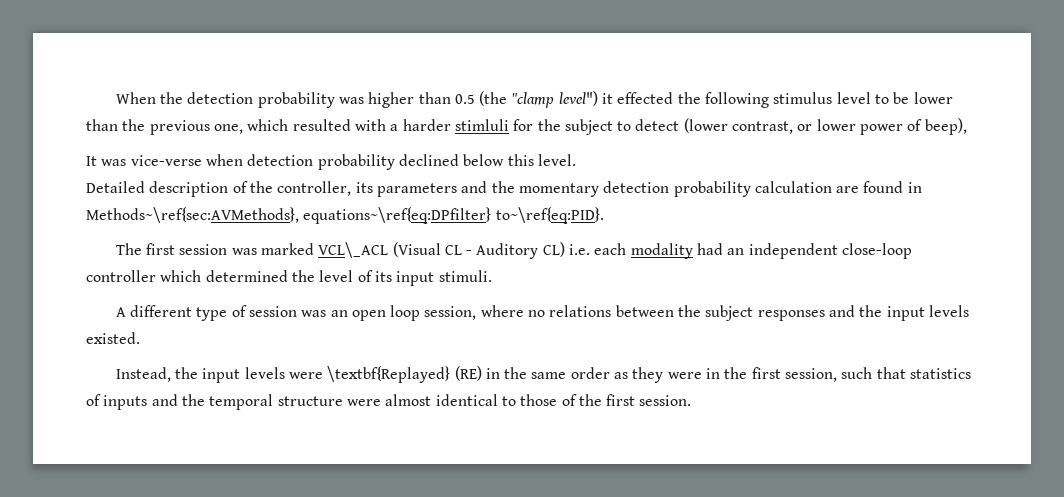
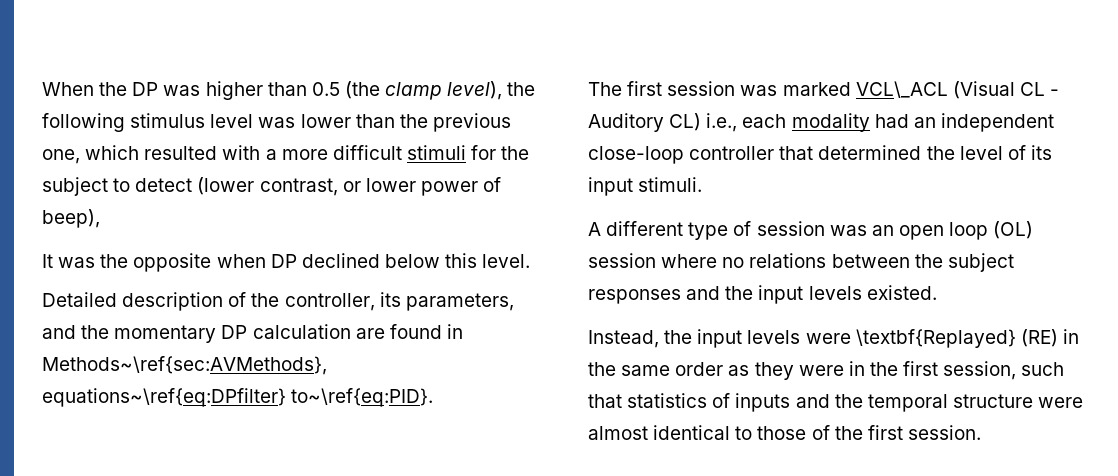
- When the detection probability was higher than 0.5 (the "clamp level") it effected the following stimulus level to be lower than the previous one, which resulted with a harder stimluli for the subject to detect (lower contrast, or lower power of beep),
+ When the DP was higher than 0.5 (the clamp level), the following stimulus level was lower than the previous one, which resulted with a more difficult stimuli for the subject to detect (lower contrast, or lower power of beep),
- It was vice-verse when detection probability declined below this level.
+ It was the opposite when DP declined below this level.
- Detailed description of the controller, its parameters and the momentary detection probability calculation are found in Methods~\ref{sec:AVMethods}, equations~\ref{eq:DPfilter} to~\ref{eq:PID}.
+ Detailed description of the controller, its parameters, and the momentary DP calculation are found in Methods~\ref{sec:AVMethods}, equations~\ref{eq:DPfilter} to~\ref{eq:PID}.
- The first session was marked VCL\_ACL (Visual CL - Auditory CL) i.e. each modality had an independent close-loop controller which determined the level of its input stimuli.
+ The first session was marked VCL\_ACL (Visual CL - Auditory CL) i.e., each modality had an independent close-loop controller that determined the level of its input stimuli.
- A different type of session was an open loop session, where no relations between the subject responses and the input levels existed.
+ A different type of session was an open loop (OL) session where no relations between the subject responses and the input levels existed.

